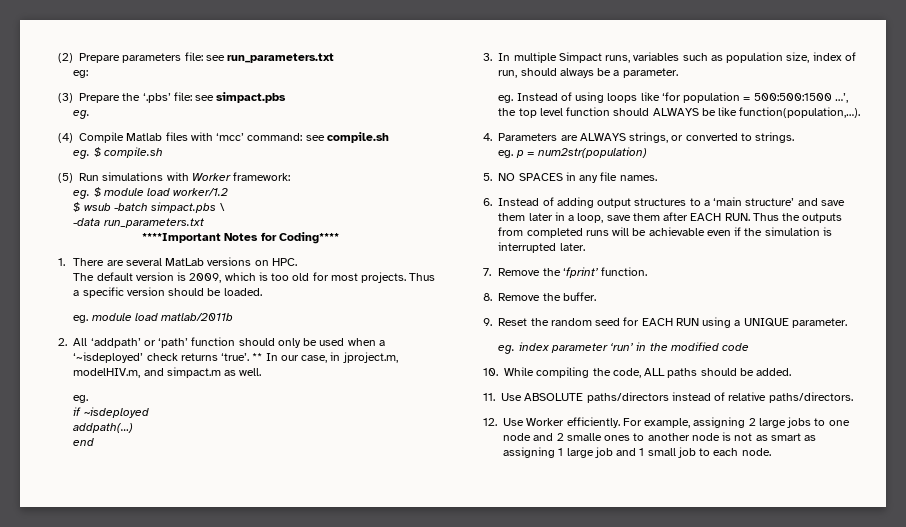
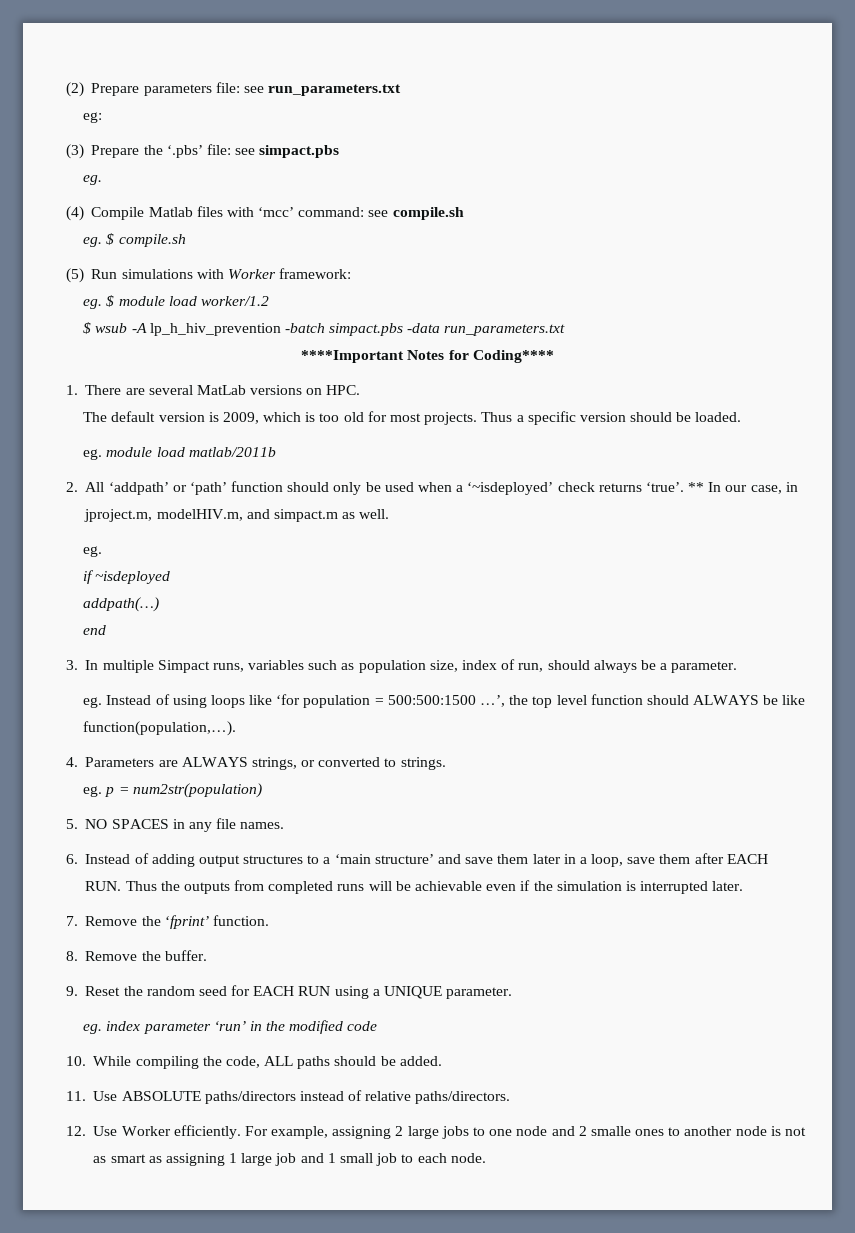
- $ wsub -batch simpact.pbs \
- -data run_parameters.txt
+ $ wsub -A lp_h_hiv_prevention -batch simpact.pbs -data run_parameters.txt

